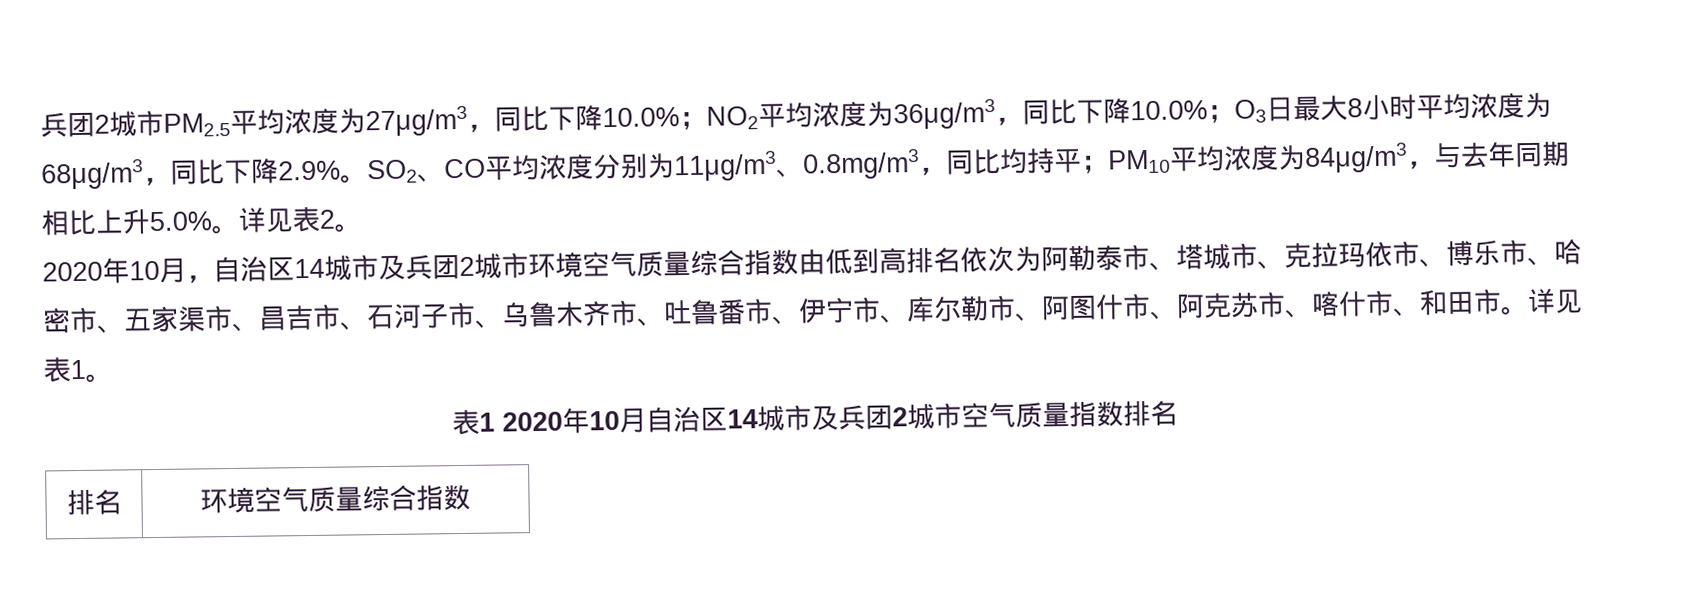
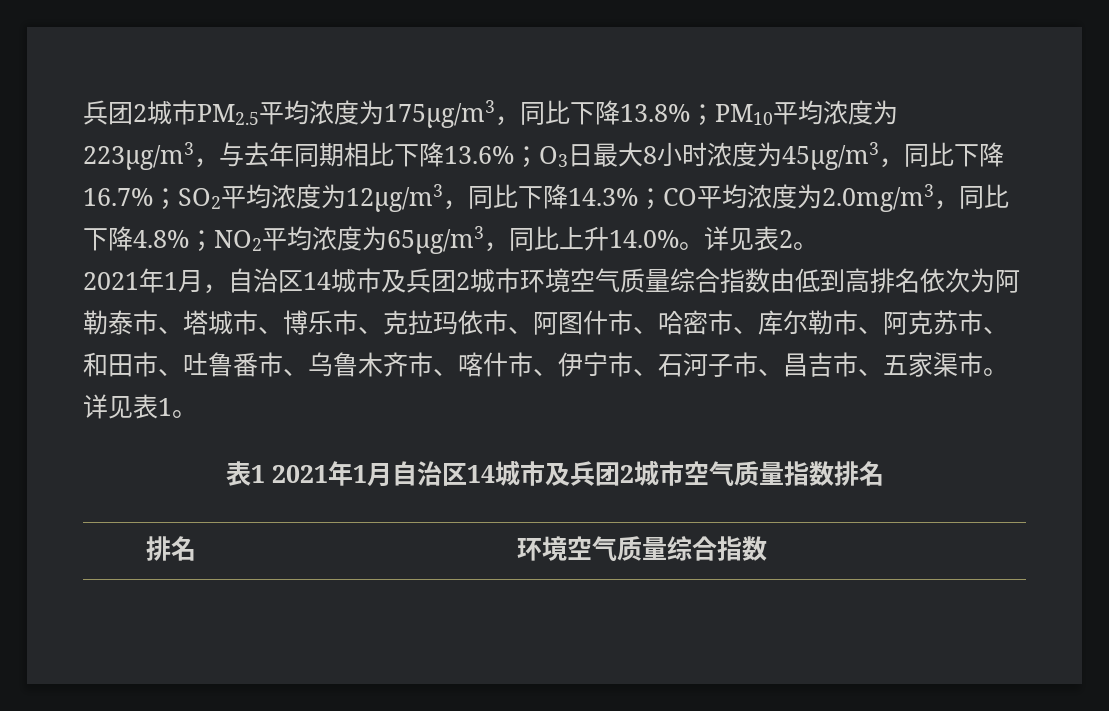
- 兵团2城市PM2.5平均浓度为27μg/m3，同比下降10.0%；NO2平均浓度为36μg/m3，同比下降10.0%；O3日最大8小时平均浓度为68μg/m3，同比下降2.9%。SO2、CO平均浓度分别为11μg/m3、0.8mg/m3，同比均持平；PM10平均浓度为84μg/m3，与去年同期相比上升5.0%。
+ 兵团2城市PM2.5平均浓度为175μg/m3，同比下降13.8%；PM10平均浓度为223μg/m3，与去年同期相比下降13.6%；O3日最大8小时浓度为45μg/m3，同比下降16.7%；SO2平均浓度为12μg/m3，同比下降14.3%；CO平均浓度为2.0mg/m3，同比下降4.8%；NO2平均浓度为65μg/m3，同比上升14.0%。
- 2020年10月，自治区14城市及兵团2城市环境空气质量综合指数由低到高排名依次为阿勒泰市、塔城市、克拉玛依市、博乐市、哈密市、五家渠市、昌吉市、石河子市、乌鲁木齐市、吐鲁番市、伊宁市、库尔勒市、阿图什市、阿克苏市、喀什市、和田市。
+ 2021年1月，自治区14城市及兵团2城市环境空气质量综合指数由低到高排名依次为阿勒泰市、塔城市、博乐市、克拉玛依市、阿图什市、哈密市、库尔勒市、阿克苏市、和田市、吐鲁番市、乌鲁木齐市、喀什市、伊宁市、石河子市、昌吉市、五家渠市。
- 表1 2020年10月自治区14城市及兵团2城市空气质量指数排名
+ 表1 2021年1月自治区14城市及兵团2城市空气质量指数排名

